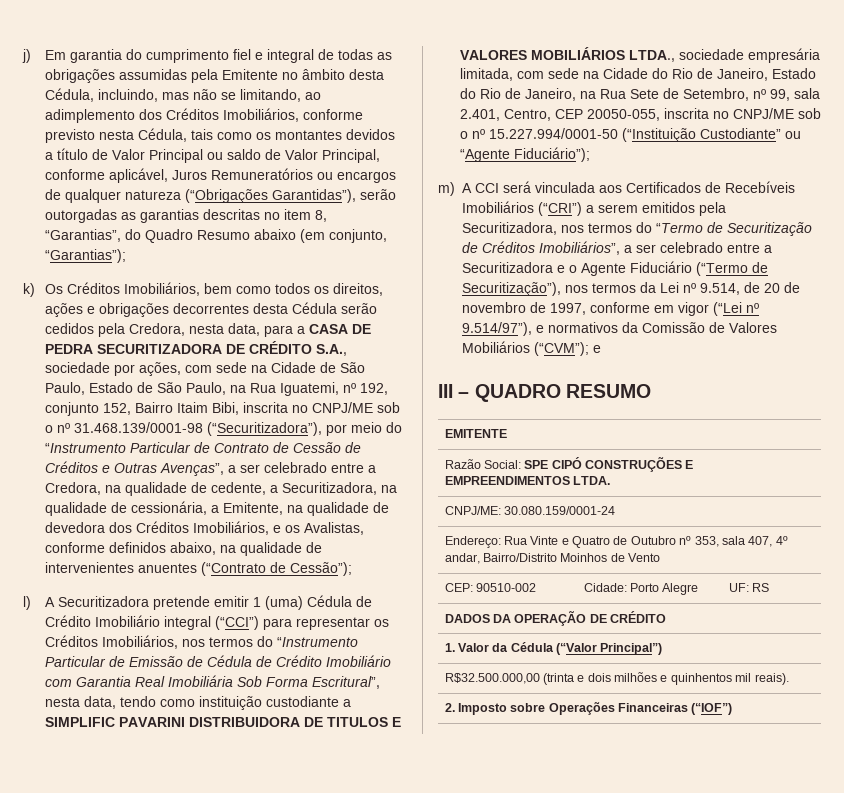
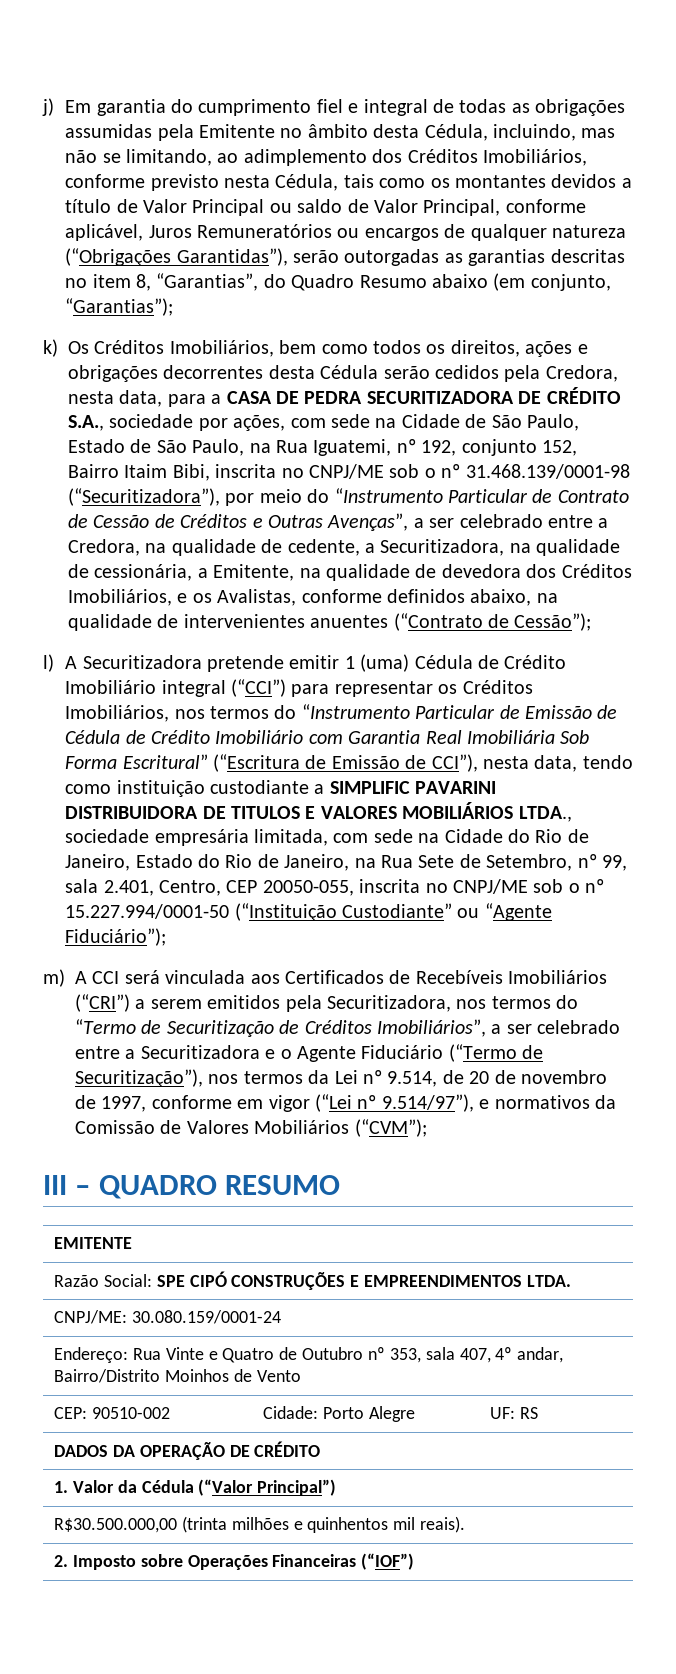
- l) A Securitizadora pretende emitir 1 (uma) Cédula de Crédito Imobiliário integral (“CCI”) para representar os Créditos Imobiliários, nos termos do “Instrumento Particular de Emissão de Cédula de Crédito Imobiliário com Garantia Real Imobiliária Sob Forma Escritural”, nesta data, tendo como instituição custodiante a SIMPLIFIC PAVARINI DISTRIBUIDORA DE TITULOS E VALORES MOBILIÁRIOS LTDA., sociedade empresária limitada, com sede na Cidade do Rio de Janeiro, Estado do Rio de Janeiro, na Rua Sete de Setembro, nº 99, sala 2.401, Centro, CEP 20050-055, inscrita no CNPJ/ME sob o nº 15.227.994/0001-50 (“Instituição Custodiante” ou “Agente Fiduciário”);
+ l) A Securitizadora pretende emitir 1 (uma) Cédula de Crédito Imobiliário integral (“CCI”) para representar os Créditos Imobiliários, nos termos do “Instrumento Particular de Emissão de Cédula de Crédito Imobiliário com Garantia Real Imobiliária Sob Forma Escritural” (“Escritura de Emissão de CCI”), nesta data, tendo como instituição custodiante a SIMPLIFIC PAVARINI DISTRIBUIDORA DE TITULOS E VALORES MOBILIÁRIOS LTDA., sociedade empresária limitada, com sede na Cidade do Rio de Janeiro, Estado do Rio de Janeiro, na Rua Sete de Setembro, nº 99, sala 2.401, Centro, CEP 20050-055, inscrita no CNPJ/ME sob o nº 15.227.994/0001-50 (“Instituição Custodiante” ou “Agente Fiduciário”);
- m) A CCI será vinculada aos Certificados de Recebíveis Imobiliários (“CRI”) a serem emitidos pela Securitizadora, nos termos do “Termo de Securitização de Créditos Imobiliários”, a ser celebrado entre a Securitizadora e o Agente Fiduciário (“Termo de Securitização”), nos termos da Lei nº 9.514, de 20 de novembro de 1997, conforme em vigor (“Lei nº 9.514/97”), e normativos da Comissão de Valores Mobiliários (“CVM”); e
+ m) A CCI será vinculada aos Certificados de Recebíveis Imobiliários (“CRI”) a serem emitidos pela Securitizadora, nos termos do “Termo de Securitização de Créditos Imobiliários”, a ser celebrado entre a Securitizadora e o Agente Fiduciário (“Termo de Securitização”), nos termos da Lei nº 9.514, de 20 de novembro de 1997, conforme em vigor (“Lei nº 9.514/97”), e normativos da Comissão de Valores Mobiliários (“CVM”);
- R$32.500.000,00 (trinta e dois milhões e quinhentos mil reais).
+ R$30.500.000,00 (trinta milhões e quinhentos mil reais).

